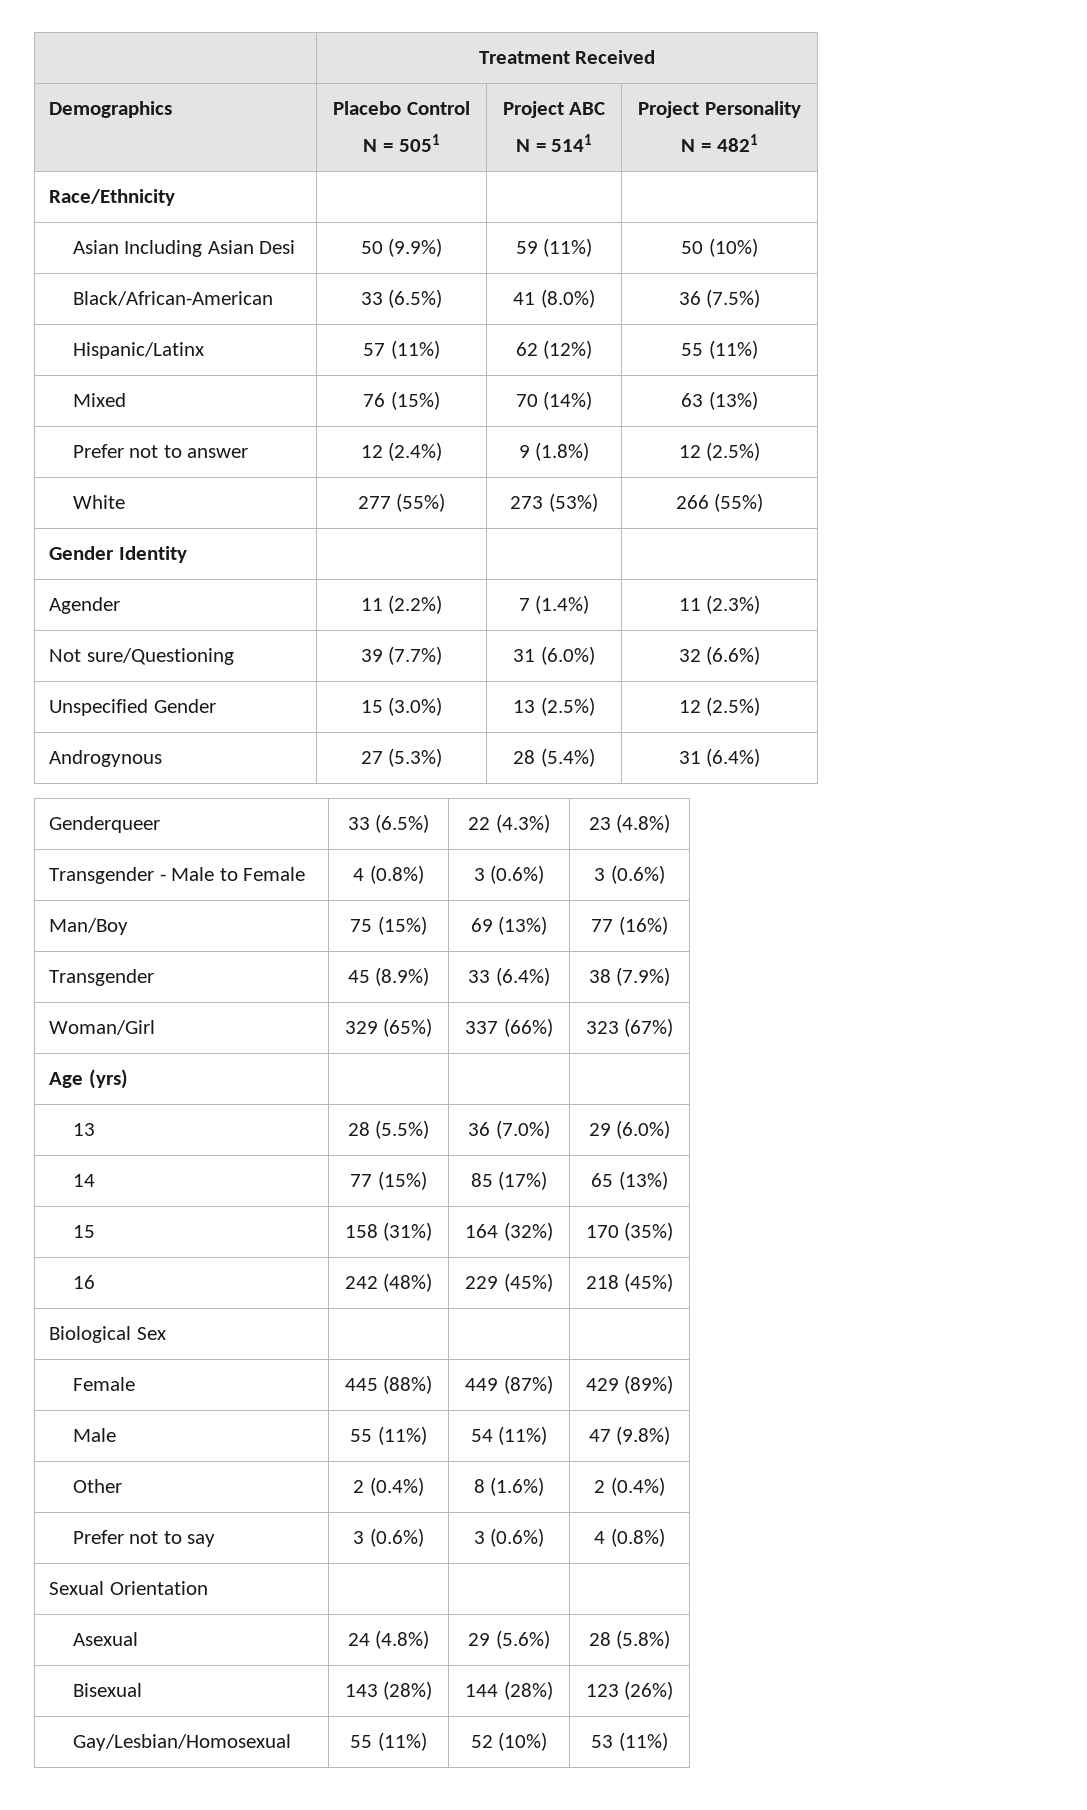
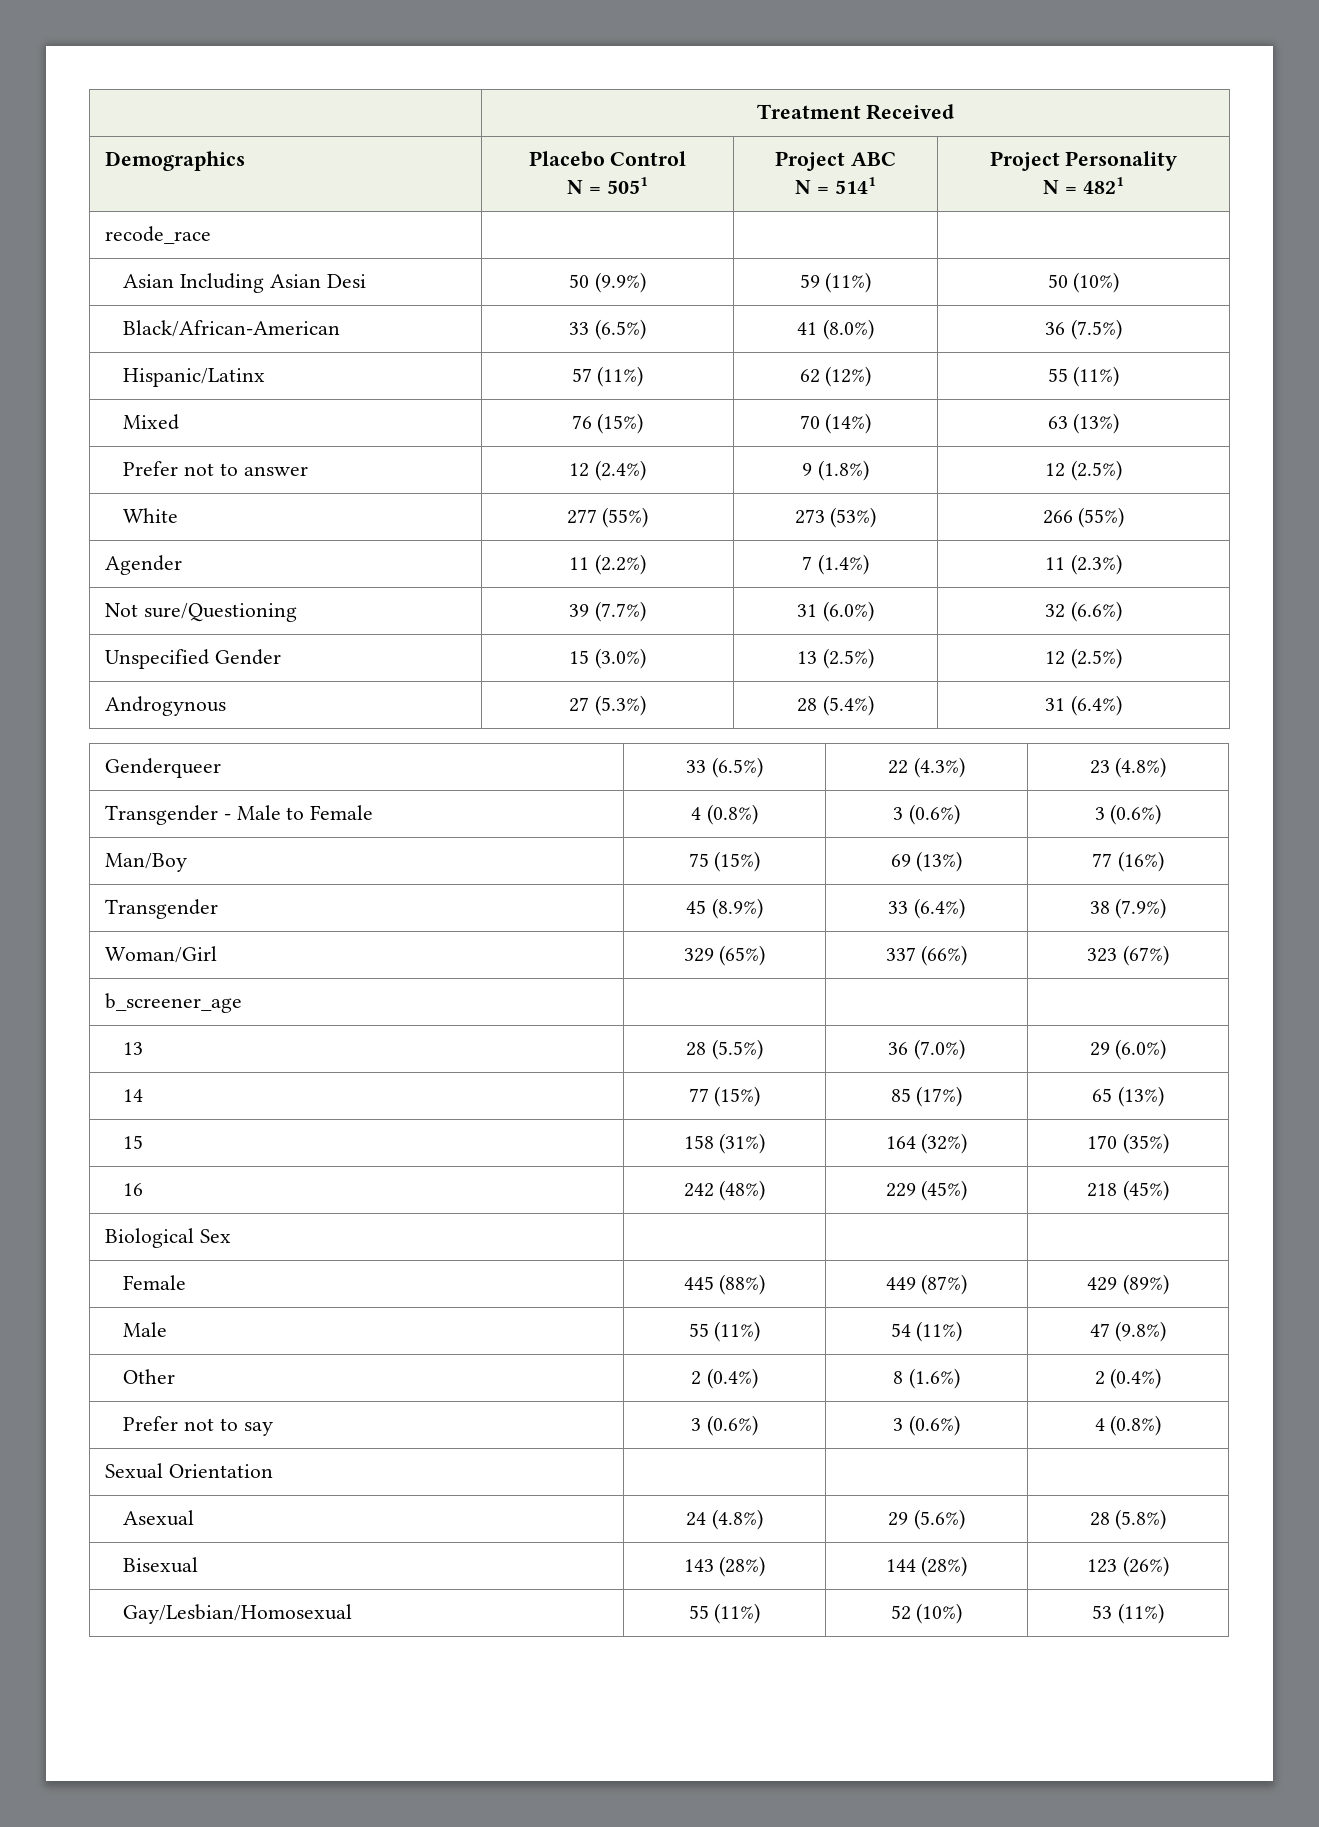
- Race/Ethnicity | | |
+ recode_race | | |
- Gender Identity | | |
- Age (yrs) | | |
+ b_screener_age | | |

